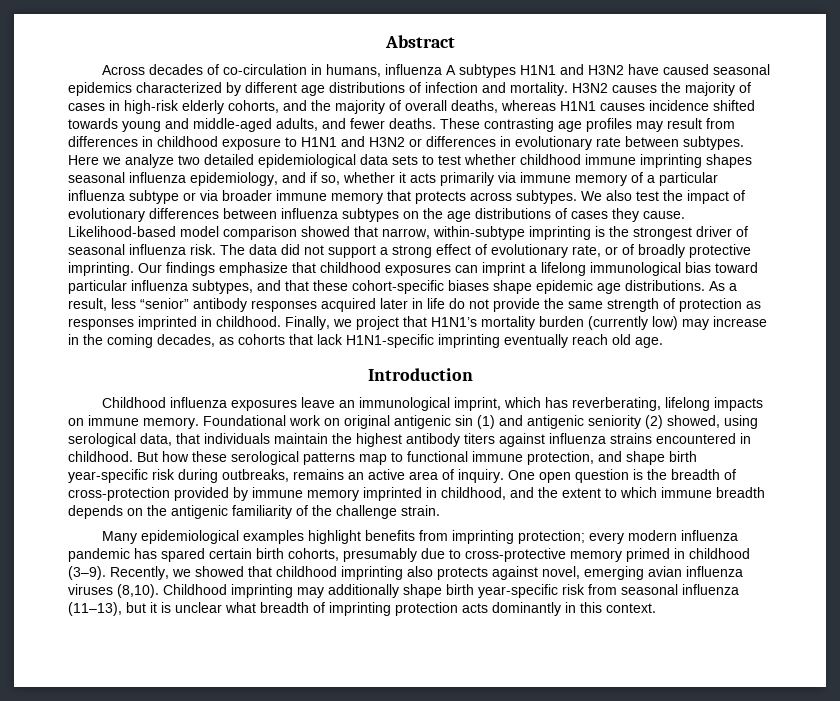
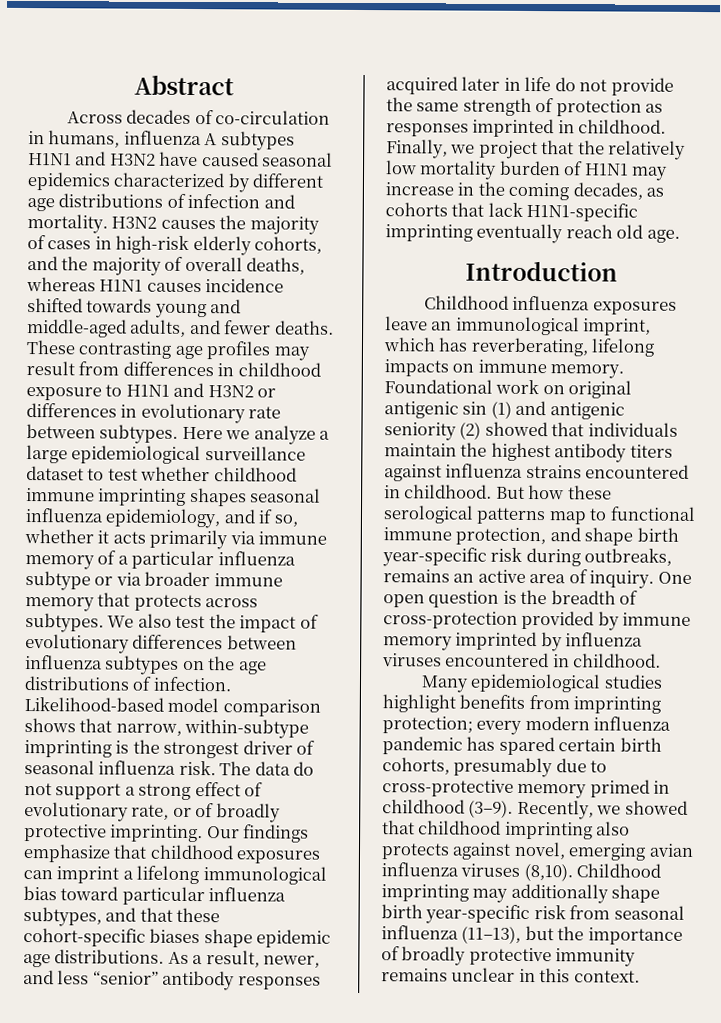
- Here we analyze two detailed epidemiological data sets to test whether childhood immune imprinting shapes seasonal influenza epidemiology, and if so, whether it acts primarily via immune memory of a particular influenza subtype or via broader immune memory that protects across subtypes.
+ Here we analyze a large epidemiological surveillance dataset to test whether childhood immune imprinting shapes seasonal influenza epidemiology, and if so, whether it acts primarily via immune memory of a particular influenza subtype or via broader immune memory that protects across subtypes.
- We also test the impact of evolutionary differences between influenza subtypes on the age distributions of cases they cause.
+ We also test the impact of evolutionary differences between influenza subtypes on the age distributions of infection.
- Likelihood-based model comparison showed that narrow, within-subtype imprinting is the strongest driver of seasonal influenza risk.
+ Likelihood-based model comparison shows that narrow, within-subtype imprinting is the strongest driver of seasonal influenza risk.
- The data did not support a strong effect of evolutionary rate, or of broadly protective imprinting.
+ The data do not support a strong effect of evolutionary rate, or of broadly protective imprinting.
- As a result, less “senior” antibody responses acquired later in life do not provide the same strength of protection as responses imprinted in childhood.
+ As a result, newer, and less “senior” antibody responses acquired later in life do not provide the same strength of protection as responses imprinted in childhood.
- Finally, we project that H1N1’s mortality burden (currently low) may increase in the coming decades, as cohorts that lack H1N1-specific imprinting eventually reach old age.
+ Finally, we project that the relatively low mortality burden of H1N1 may increase in the coming decades, as cohorts that lack H1N1-specific imprinting eventually reach old age.
- Foundational work on original antigenic sin (1) and antigenic seniority (2) showed, using serological data, that individuals maintain the highest antibody titers against influenza strains encountered in childhood.
+ Foundational work on original antigenic sin (1) and antigenic seniority (2) showed that individuals maintain the highest antibody titers against influenza strains encountered in childhood.
- One open question is the breadth of cross-protection provided by immune memory imprinted in childhood, and the extent to which immune breadth depends on the antigenic familiarity of the challenge strain.
+ One open question is the breadth of cross-protection provided by immune memory imprinted by influenza viruses encountered in childhood.
- Many epidemiological examples highlight benefits from imprinting protection; every modern influenza pandemic has spared certain birth cohorts, presumably due to cross-protective memory primed in childhood (3–9).
+ Many epidemiological studies highlight benefits from imprinting protection; every modern influenza pandemic has spared certain birth cohorts, presumably due to cross-protective memory primed in childhood (3–9).
- Childhood imprinting may additionally shape birth year-specific risk from seasonal influenza (11–13), but it is unclear what breadth of imprinting protection acts dominantly in this context.
+ Childhood imprinting may additionally shape birth year-specific risk from seasonal influenza (11–13), but the importance of broadly protective immunity remains unclear in this context.

